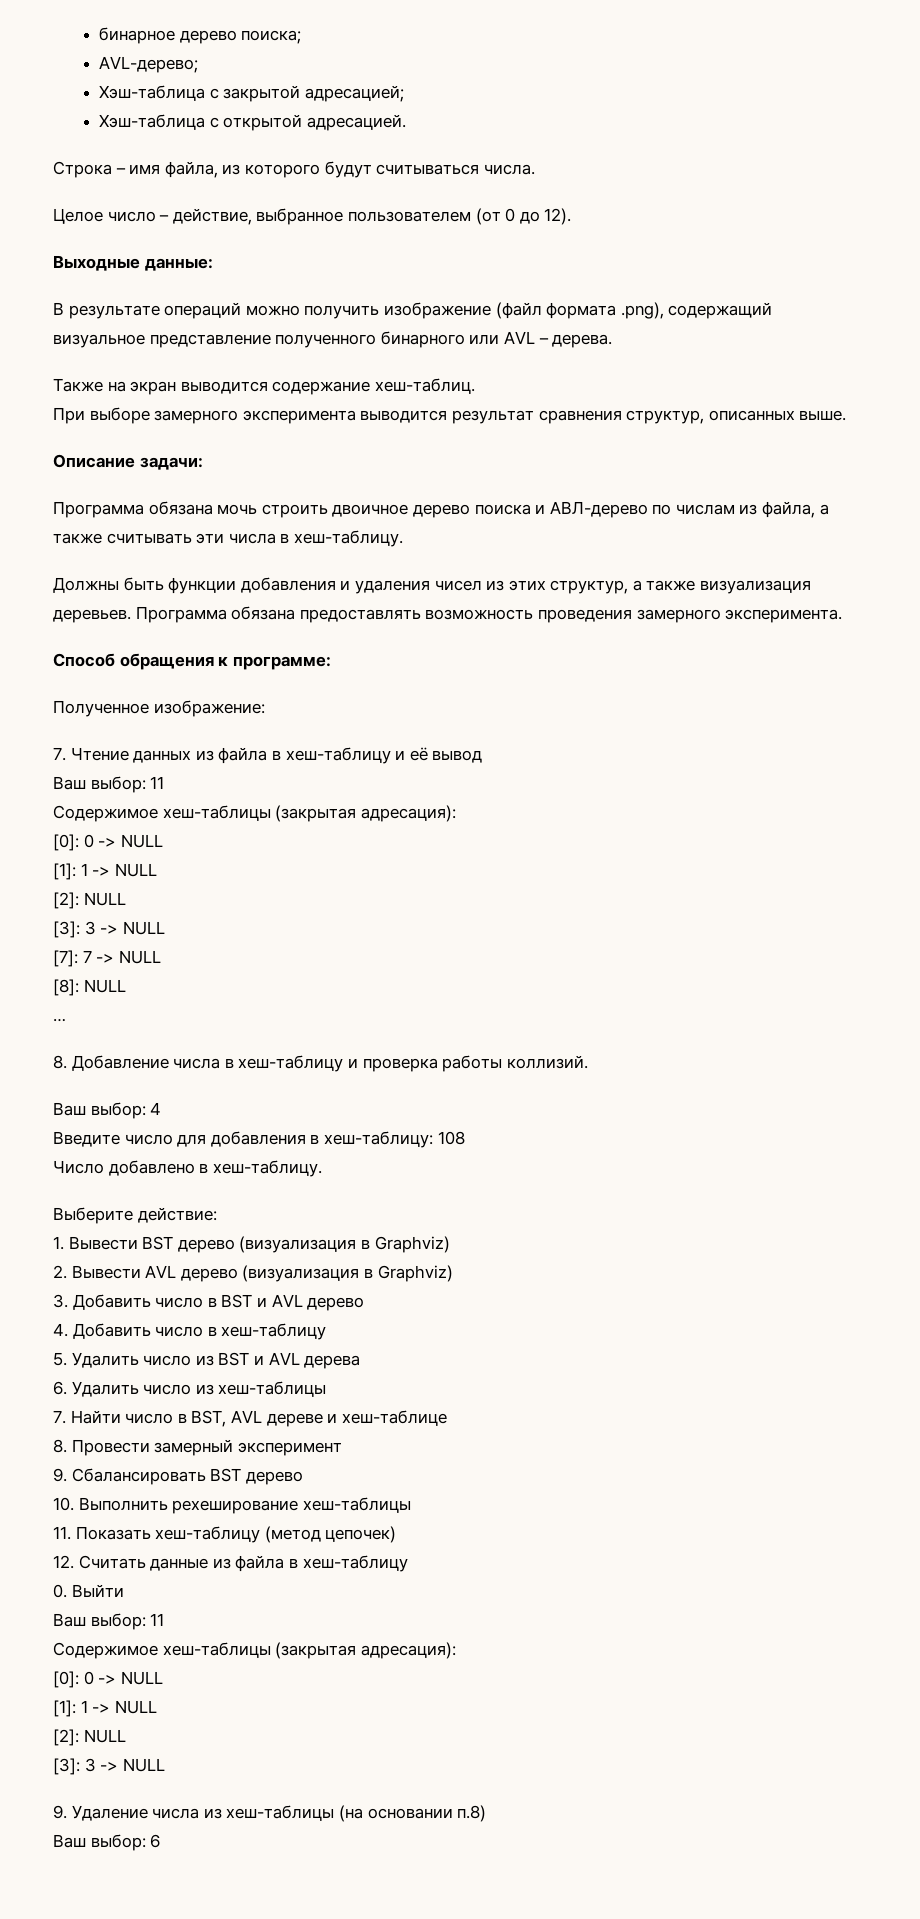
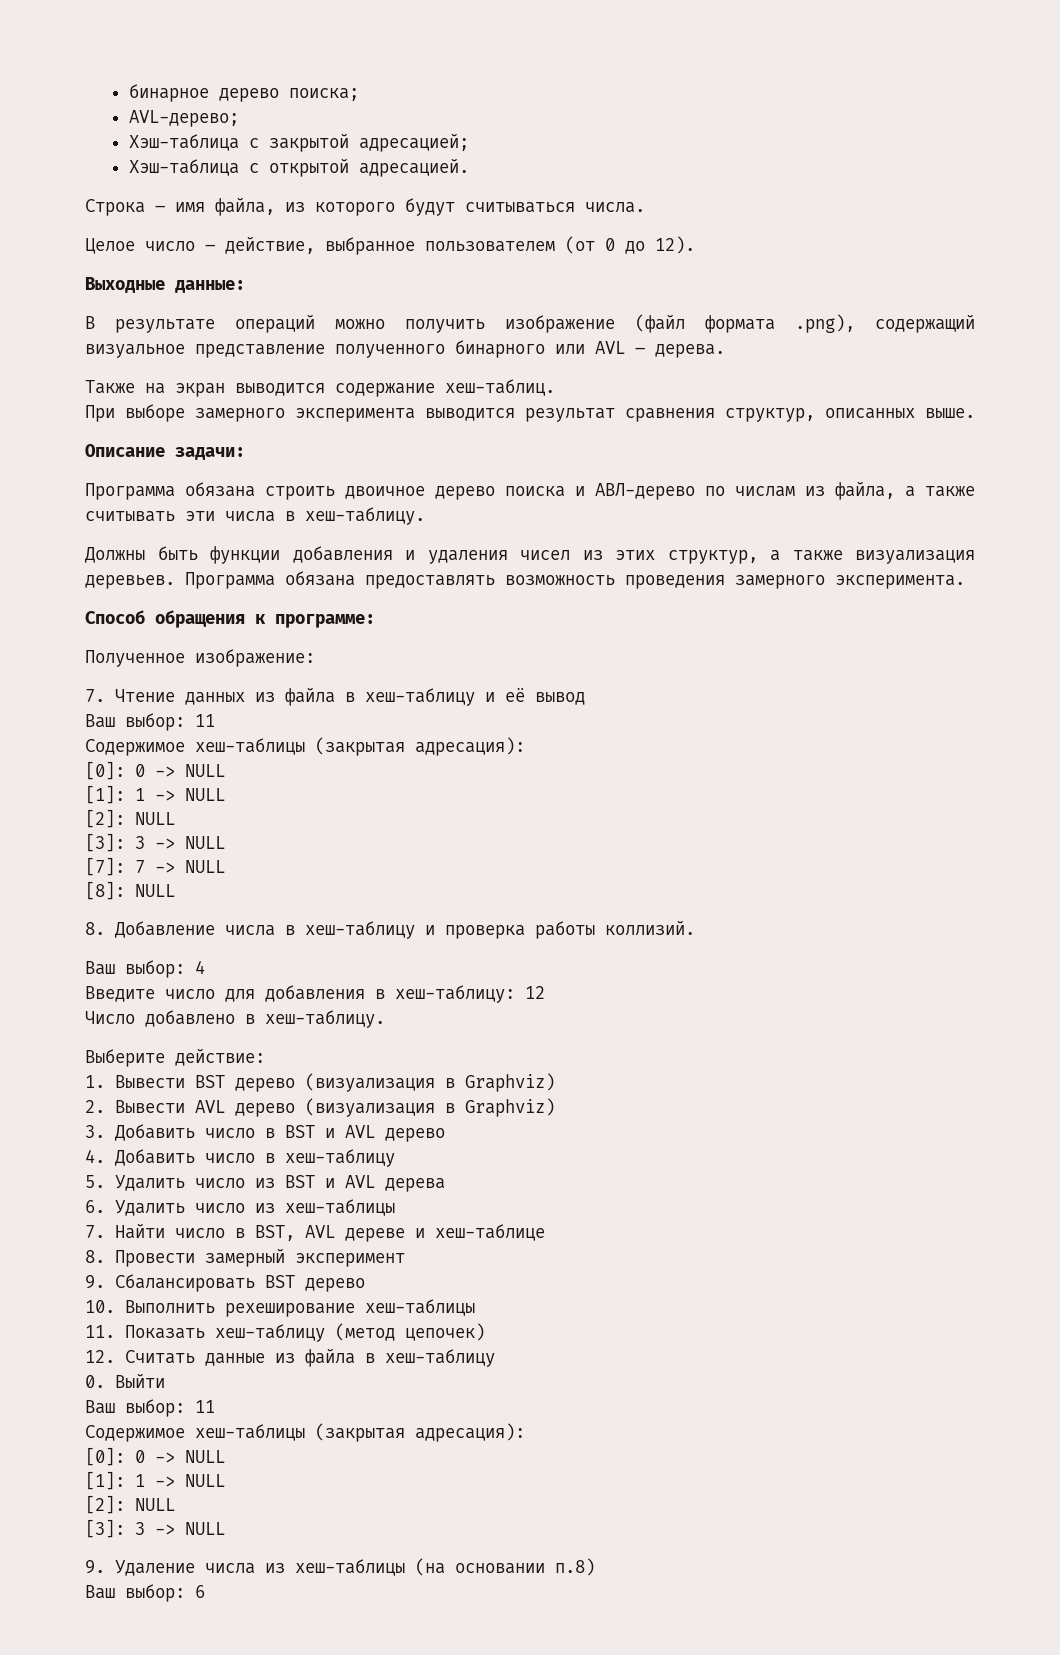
- Программа обязана мочь строить двоичное дерево поиска и АВЛ-дерево по числам из файла, а также считывать эти числа в хеш-таблицу.
+ Программа обязана строить двоичное дерево поиска и АВЛ-дерево по числам из файла, а также считывать эти числа в хеш-таблицу.
- …
- Введите число для добавления в хеш-таблицу: 108
+ Введите число для добавления в хеш-таблицу: 12

